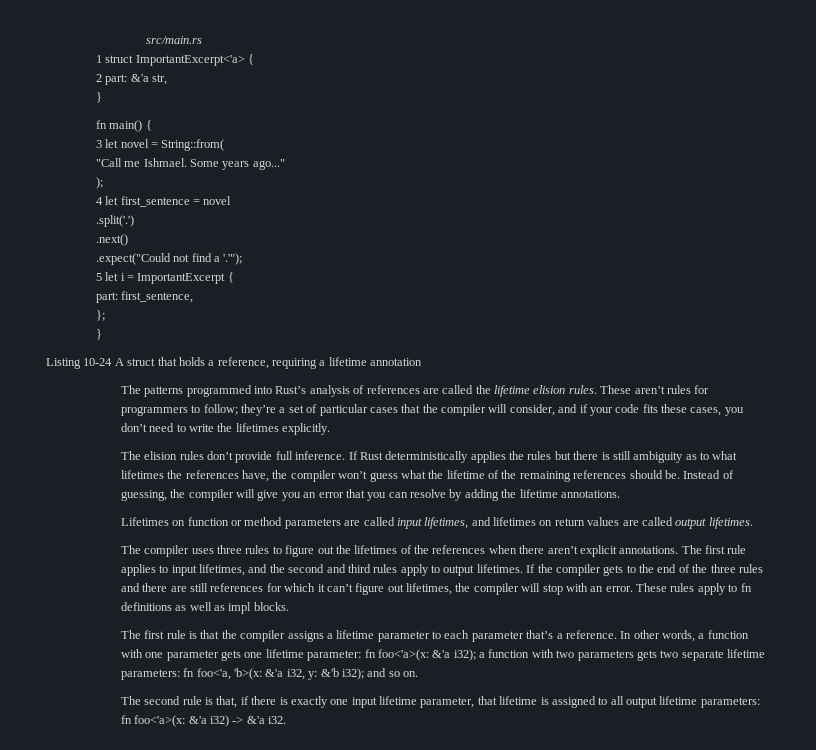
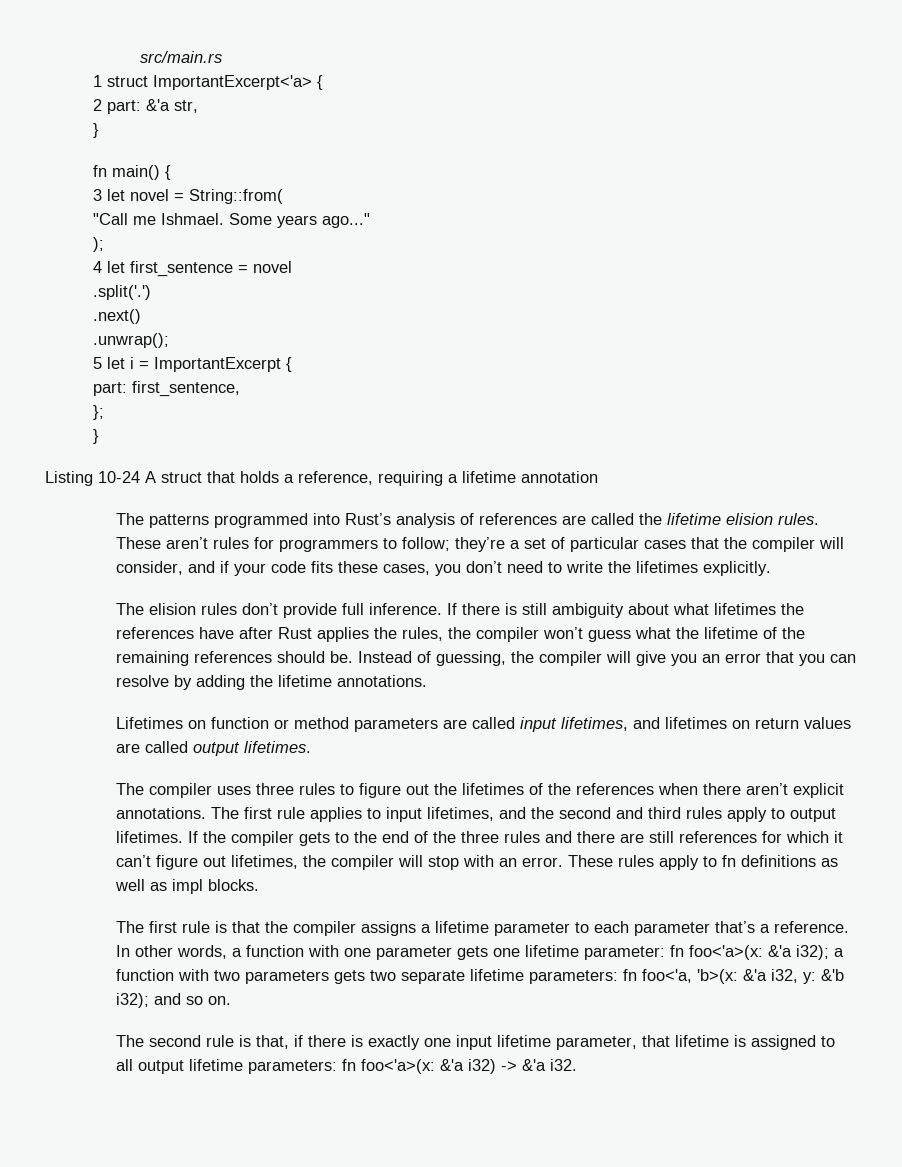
- .expect("Could not find a '.'");
+ .unwrap();
- If Rust deterministically applies the rules but there is still ambiguity as to what lifetimes the references have, the compiler won’t guess what the lifetime of the remaining references should be.
+ If there is still ambiguity about what lifetimes the references have after Rust applies the rules, the compiler won’t guess what the lifetime of the remaining references should be.

